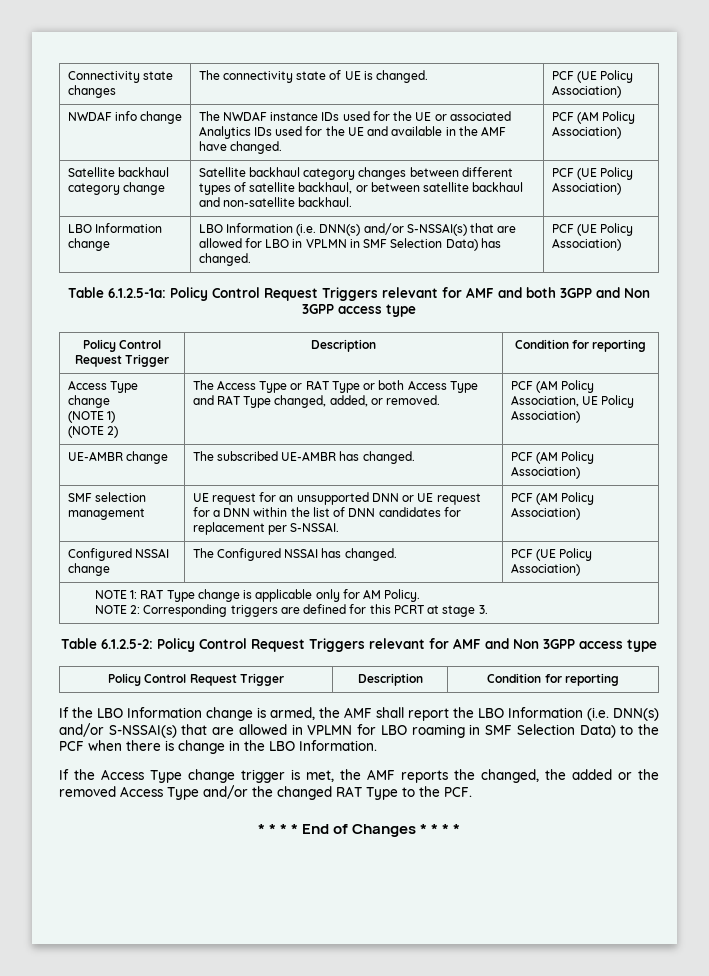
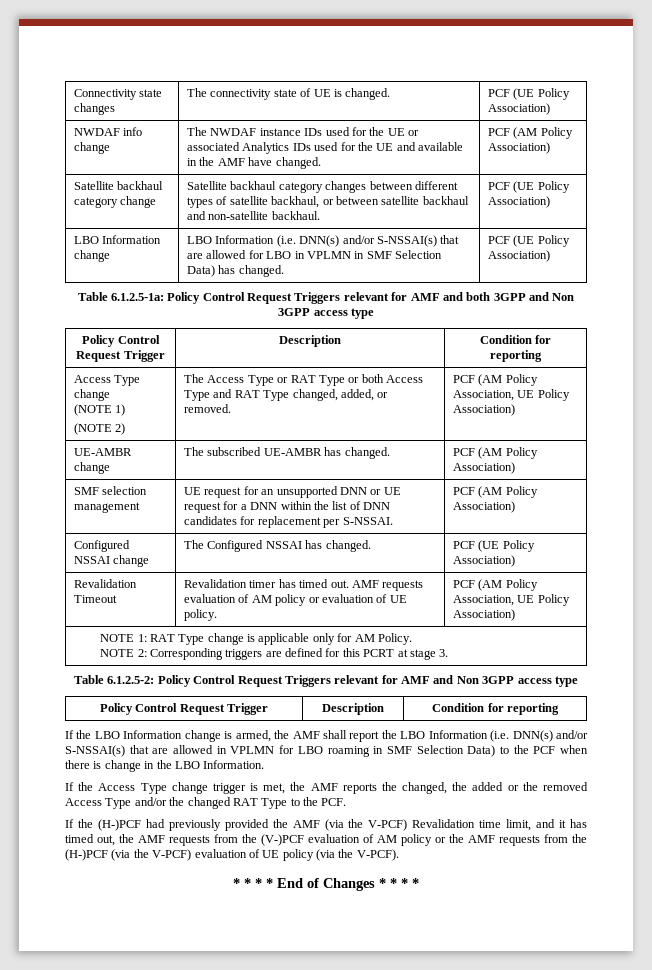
+ Revalidation Timeout | Revalidation timer has timed out. AMF requests evaluation of AM policy or evaluation of UE policy. | PCF (AM Policy Association, UE Policy Association)
+ If the (H-)PCF had previously provided the AMF (via the V-PCF) Revalidation time limit, and it has timed out, the AMF requests from the (V-)PCF evaluation of AM policy or the AMF requests from the (H-)PCF (via the V-PCF) evaluation of UE policy (via the V-PCF).

